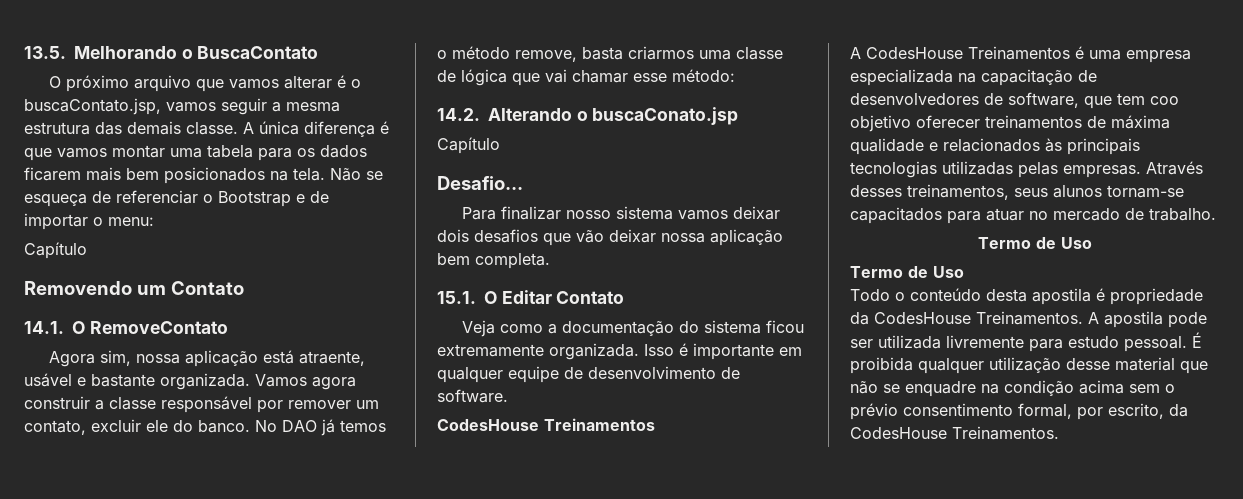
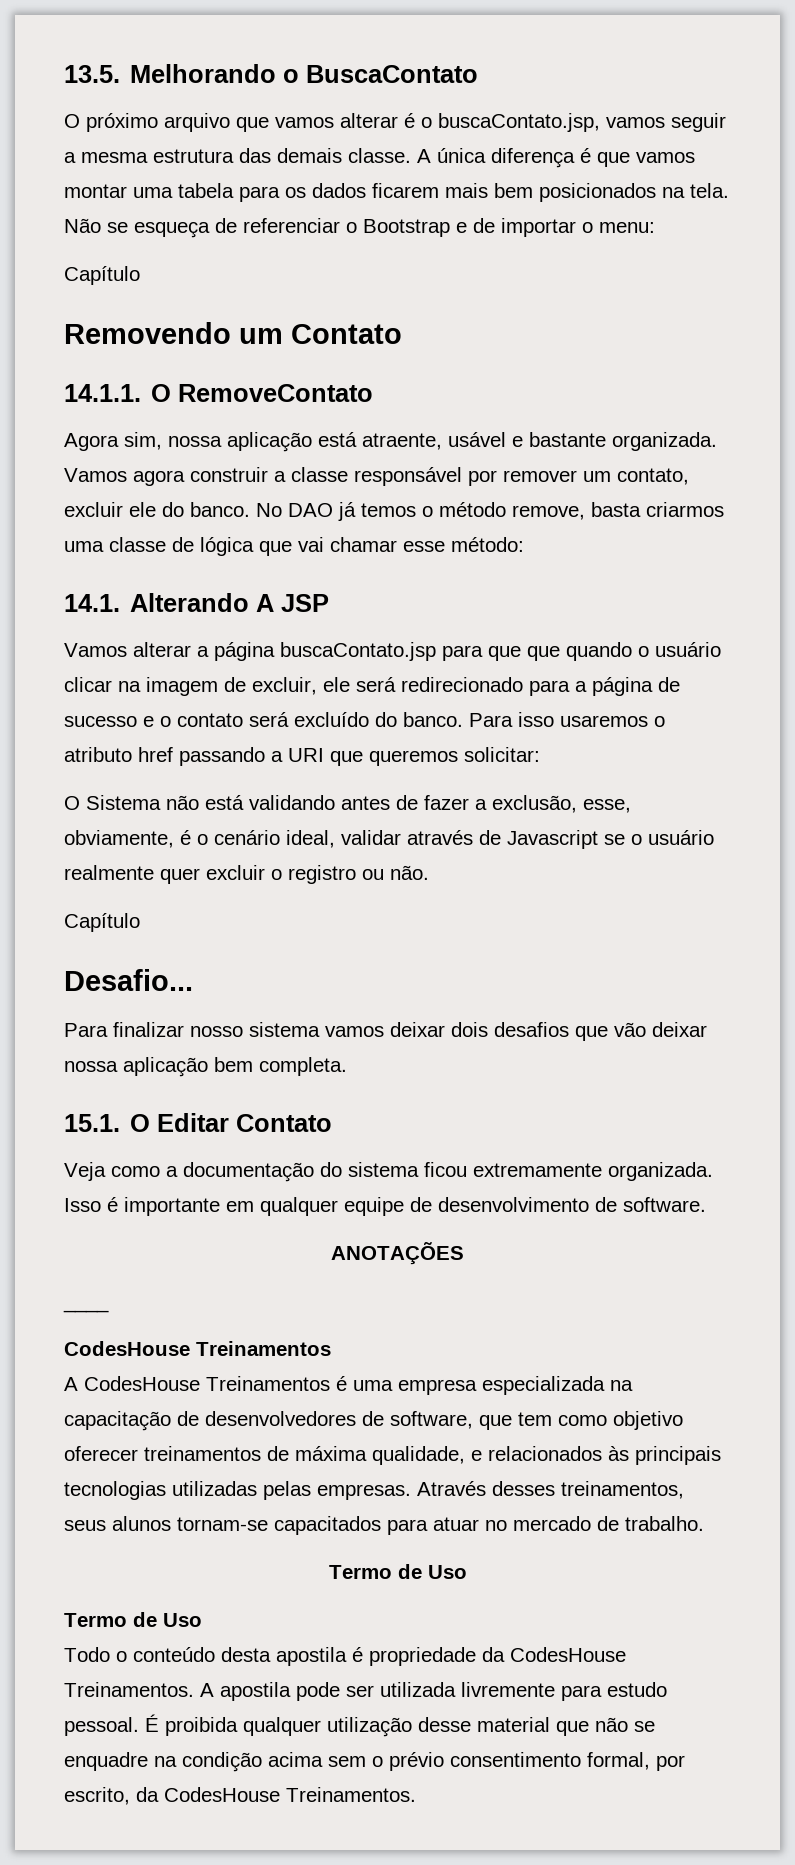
- 14.1. O RemoveContato
+ 14.1.1. O RemoveContato
- 14.2. Alterando o buscaConato.jsp
+ 14.1. Alterando A JSP
+ Vamos alterar a página buscaContato.jsp para que que quando o usuário clicar na imagem de excluir, ele será redirecionado para a página de sucesso e o contato será excluído do banco. Para isso usaremos o atributo href passando a URI que queremos solicitar:
+ O Sistema não está validando antes de fazer a exclusão, esse, obviamente, é o cenário ideal, validar através de Javascript se o usuário realmente quer excluir o registro ou não.
+ ANOTAÇÕES
+ ____
- A CodesHouse Treinamentos é uma empresa especializada na capacitação de desenvolvedores de software, que tem coo objetivo oferecer treinamentos de máxima qualidade e relacionados às principais tecnologias utilizadas pelas empresas.
+ A CodesHouse Treinamentos é uma empresa especializada na capacitação de desenvolvedores de software, que tem como objetivo oferecer treinamentos de máxima qualidade, e relacionados às principais tecnologias utilizadas pelas empresas.

